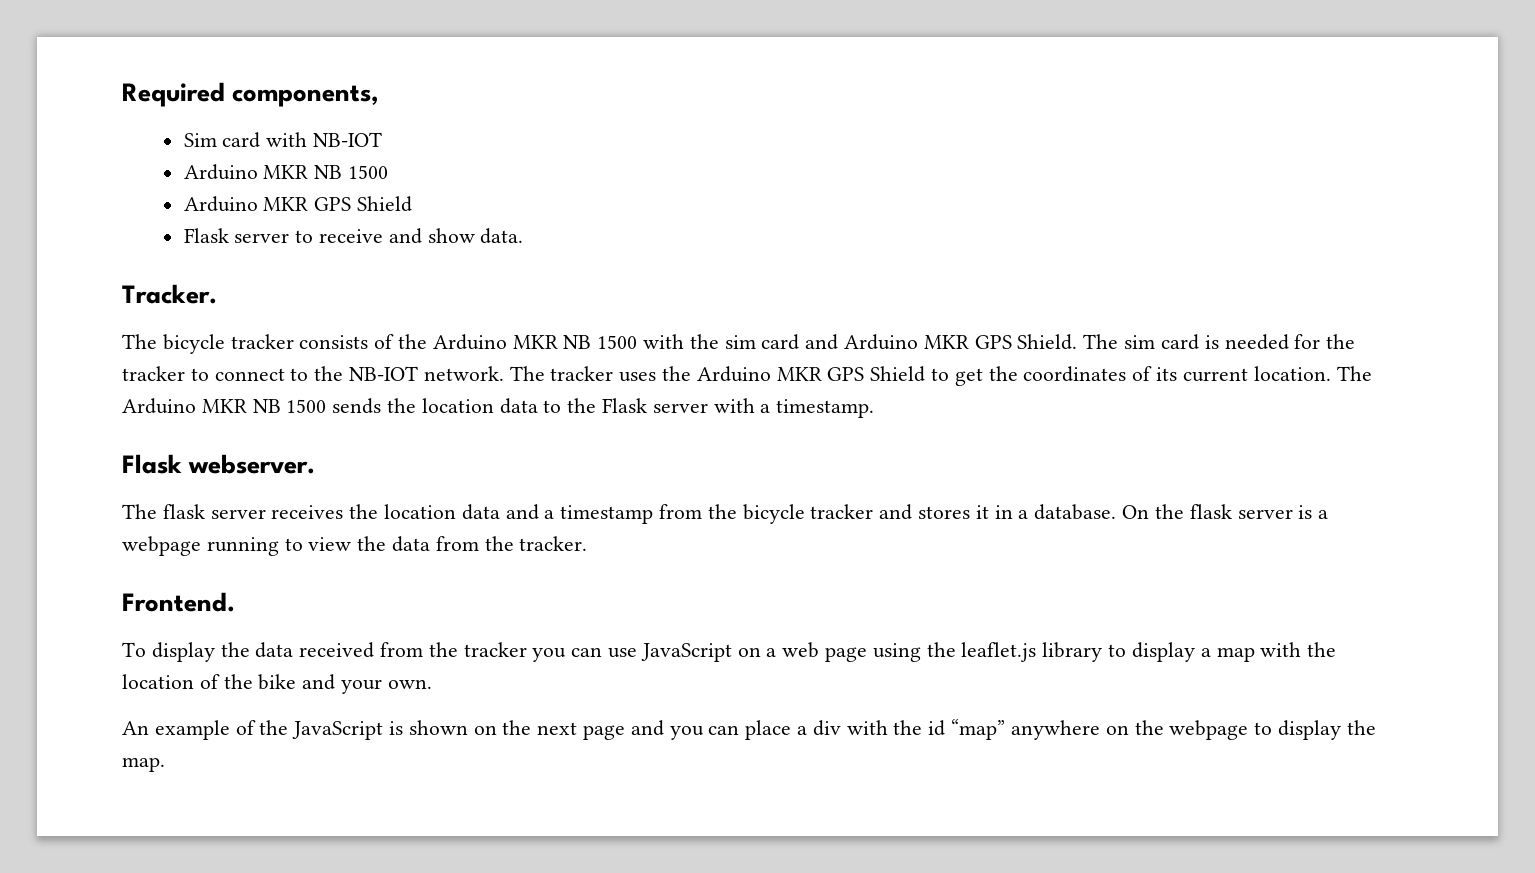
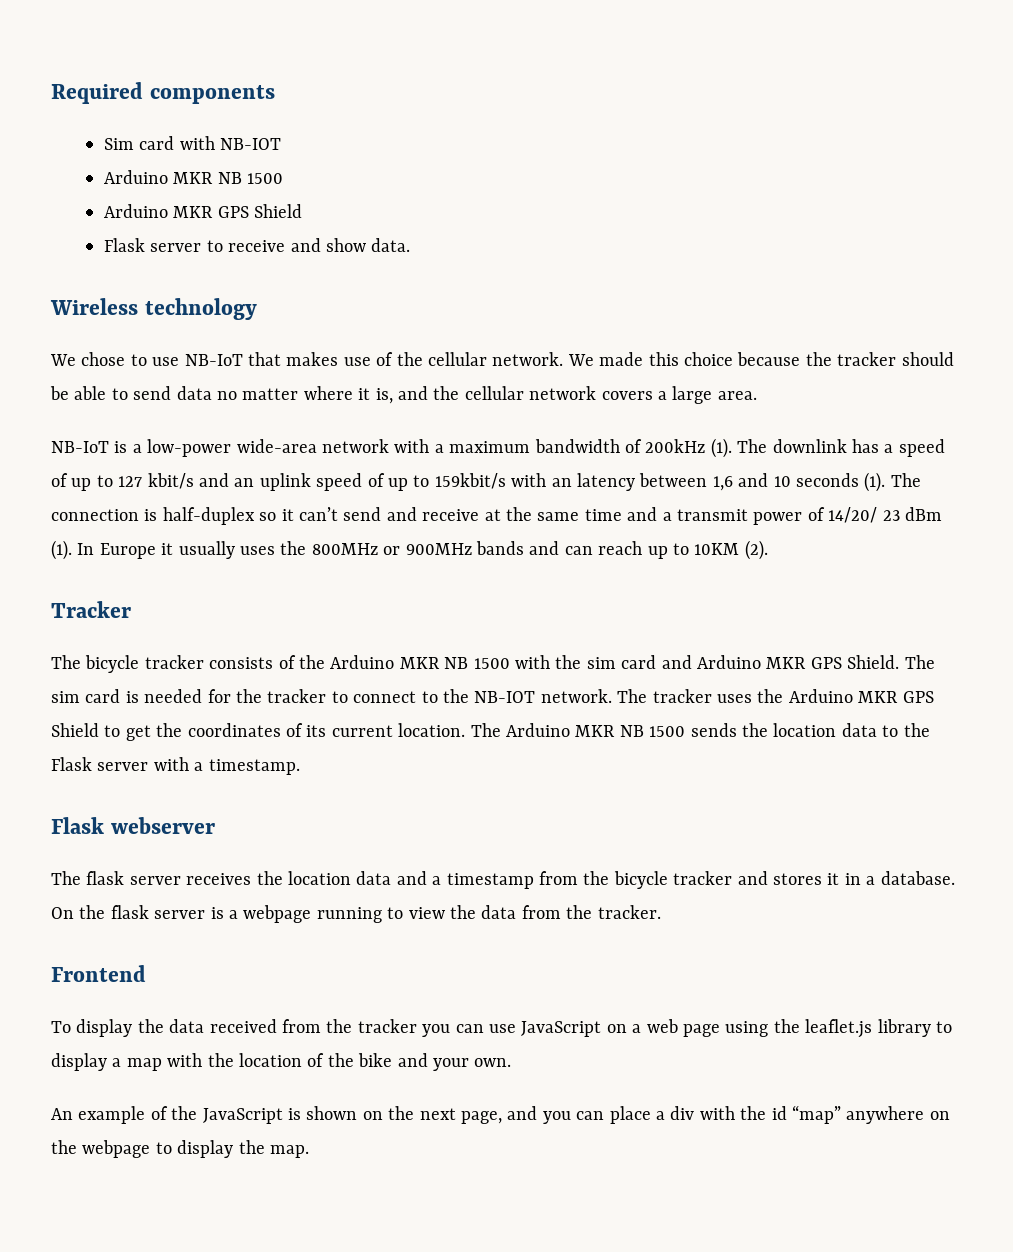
- Required components,
+ Required components
- Tracker.
+ Wireless technology
+ We chose to use NB-IoT that makes use of the cellular network. We made this choice because the tracker should be able to send data no matter where it is, and the cellular network covers a large area.
+ NB-IoT is a low-power wide-area network with a maximum bandwidth of 200kHz (1). The downlink has a speed of up to 127 kbit/s and an uplink speed of up to 159kbit/s with an latency between 1,6 and 10 seconds (1). The connection is half-duplex so it can’t send and receive at the same time and a transmit power of 14/20/ 23 dBm (1). In Europe it usually uses the 800MHz or 900MHz bands and can reach up to 10KM (2).
+ Tracker
- Flask webserver.
+ Flask webserver
- Frontend.
+ Frontend
- An example of the JavaScript is shown on the next page and you can place a div with the id “map” anywhere on the webpage to display the map.
+ An example of the JavaScript is shown on the next page, and you can place a div with the id “map” anywhere on the webpage to display the map.

